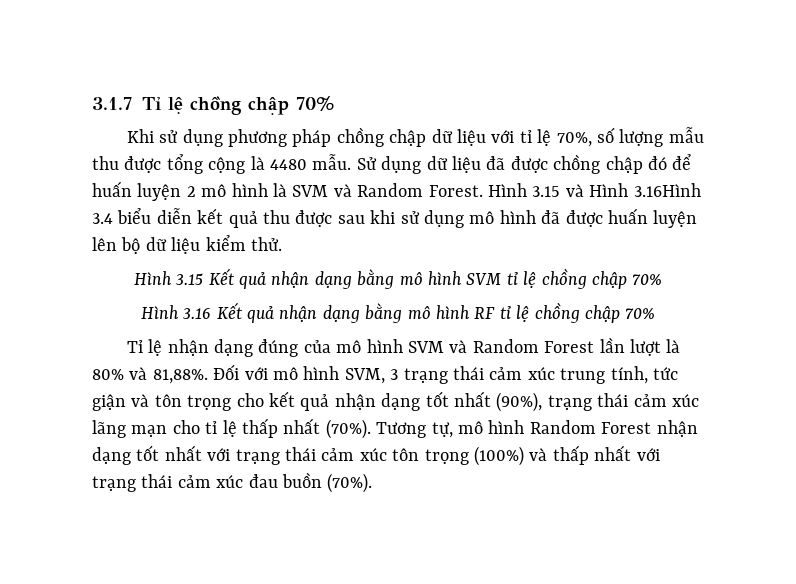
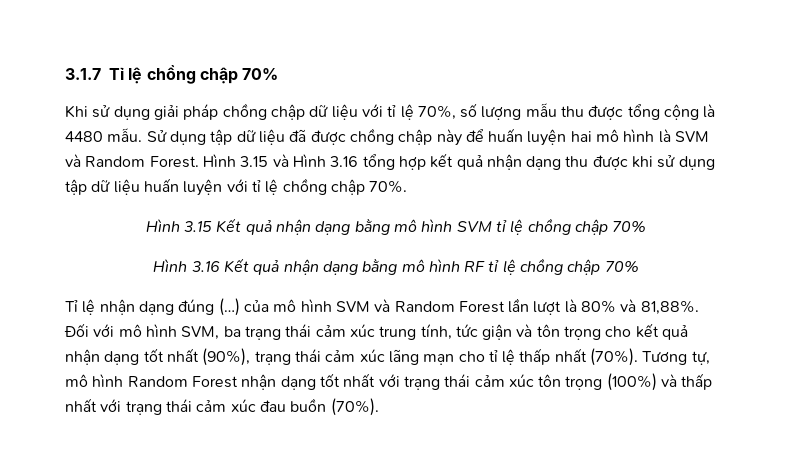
- Khi sử dụng phương pháp chồng chập dữ liệu với tỉ lệ 70%, số lượng mẫu thu được tổng cộng là 4480 mẫu.
+ Khi sử dụng giải pháp chồng chập dữ liệu với tỉ lệ 70%, số lượng mẫu thu được tổng cộng là 4480 mẫu.
- Sử dụng dữ liệu đã được chồng chập đó để huấn luyện 2 mô hình là SVM và Random Forest.
+ Sử dụng tập dữ liệu đã được chồng chập này để huấn luyện hai mô hình là SVM và Random Forest.
- Hình 3.15 và Hình 3.16Hình 3.4 biểu diễn kết quả thu được sau khi sử dụng mô hình đã được huấn luyện lên bộ dữ liệu kiểm thử.
+ Hình 3.15 và Hình 3.16 tổng hợp kết quả nhận dạng thu được khi sử dụng tập dữ liệu huấn luyện với tỉ lệ chồng chập 70%.
- Tỉ lệ nhận dạng đúng của mô hình SVM và Random Forest lần lượt là 80% và 81,88%.
+ Tỉ lệ nhận dạng đúng (…) của mô hình SVM và Random Forest lần lượt là 80% và 81,88%.
- Đối với mô hình SVM, 3 trạng thái cảm xúc trung tính, tức giận và tôn trọng cho kết quả nhận dạng tốt nhất (90%), trạng thái cảm xúc lãng mạn cho tỉ lệ thấp nhất (70%).
+ Đối với mô hình SVM, ba trạng thái cảm xúc trung tính, tức giận và tôn trọng cho kết quả nhận dạng tốt nhất (90%), trạng thái cảm xúc lãng mạn cho tỉ lệ thấp nhất (70%).

